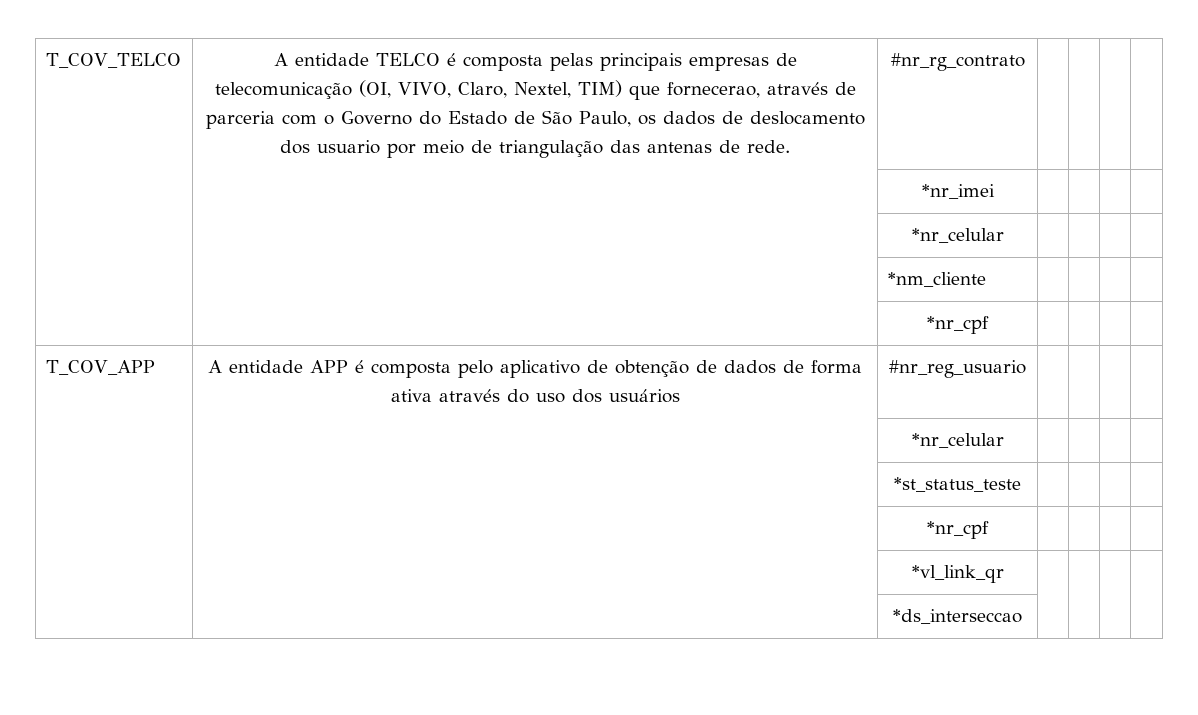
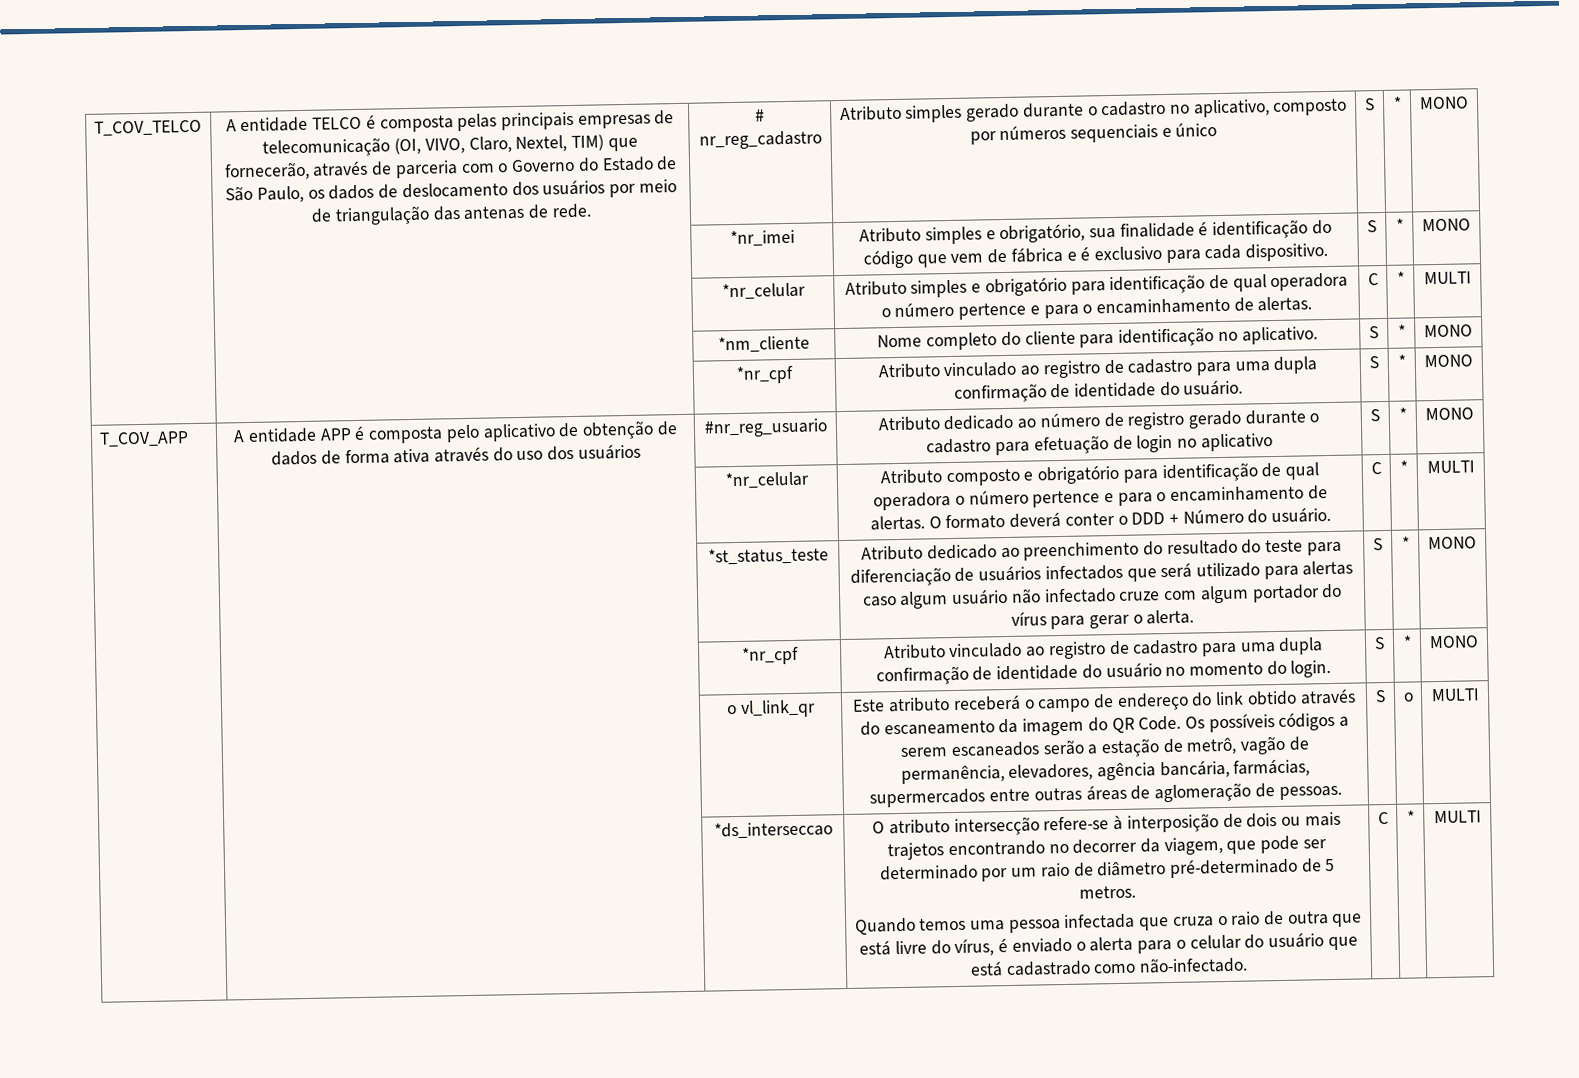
- A entidade TELCO é composta pelas principais empresas de telecomunicação (OI, VIVO, Claro, Nextel, TIM) que fornecerao, através de parceria com o Governo do Estado de São Paulo, os dados de deslocamento dos usuario por meio de triangulação das antenas de rede.
+ A entidade TELCO é composta pelas principais empresas de telecomunicação (OI, VIVO, Claro, Nextel, TIM) que fornecerão, através de parceria com o Governo do Estado de São Paulo, os dados de deslocamento dos usuários por meio de triangulação das antenas de rede.
- #nr_rg_contrato | | | |
- | | *nr_imei | | | |
- | | *nr_celular | | | |
- | | *nm_cliente | | | |
- | | *nr_cpf | | | |
+ # nr_reg_cadastro | Atributo simples gerado durante o cadastro no aplicativo, composto por números sequenciais e único | S | * | MONO
+ | | *nr_imei | Atributo simples e obrigatório, sua finalidade é identificação do código que vem de fábrica e é exclusivo para cada dispositivo. | S | * | MONO
+ | | *nr_celular | Atributo simples e obrigatório para identificação de qual operadora o número pertence e para o encaminhamento de alertas. | C | * | MULTI
+ | | *nm_cliente | Nome completo do cliente para identificação no aplicativo. | S | * | MONO
+ | | *nr_cpf | Atributo vinculado ao registro de cadastro para uma dupla confirmação de identidade do usuário. | S | * | MONO
- T_COV_APP | A entidade APP é composta pelo aplicativo de obtenção de dados de forma ativa através do uso dos usuários | #nr_reg_usuario | | | |
- | | *nr_celular | | | |
- | | *st_status_teste | | | |
- | | *nr_cpf | | | |
- | | *vl_link_qr | | | |
- | | *ds_interseccao | | | |
+ T_COV_APP | A entidade APP é composta pelo aplicativo de obtenção de dados de forma ativa através do uso dos usuários | #nr_reg_usuario | Atributo dedicado ao número de registro gerado durante o cadastro para efetuação de login no aplicativo | S | * | MONO
+ | | *nr_celular | Atributo composto e obrigatório para identificação de qual operadora o número pertence e para o encaminhamento de alertas. O formato deverá conter o DDD + Número do usuário. | C | * | MULTI
+ | | *st_status_teste | Atributo dedicado ao preenchimento do resultado do teste para diferenciação de usuários infectados que será utilizado para alertas caso algum usuário não infectado cruze com algum portador do vírus para gerar o alerta. | S | * | MONO
+ | | *nr_cpf | Atributo vinculado ao registro de cadastro para uma dupla confirmação de identidade do usuário no momento do login. | S | * | MONO
+ | | o vl_link_qr | Este atributo receberá o campo de endereço do link obtido através do escaneamento da imagem do QR Code. Os possíveis códigos a serem escaneados serão a estação de metrô, vagão de permanência, elevadores, agência bancária, farmácias, supermercados entre outras áreas de aglomeração de pessoas. | S | o | MULTI
+ | | *ds_interseccao | O atributo intersecção refere-se à interposição de dois ou mais trajetos encontrando no decorrer da viagem, que pode ser determinado por um raio de diâmetro pré-determinado de 5 metros.
+ Quando temos uma pessoa infectada que cruza o raio de outra que está livre do vírus, é enviado o alerta para o celular do usuário que está cadastrado como não-infectado. | C | * | MULTI

